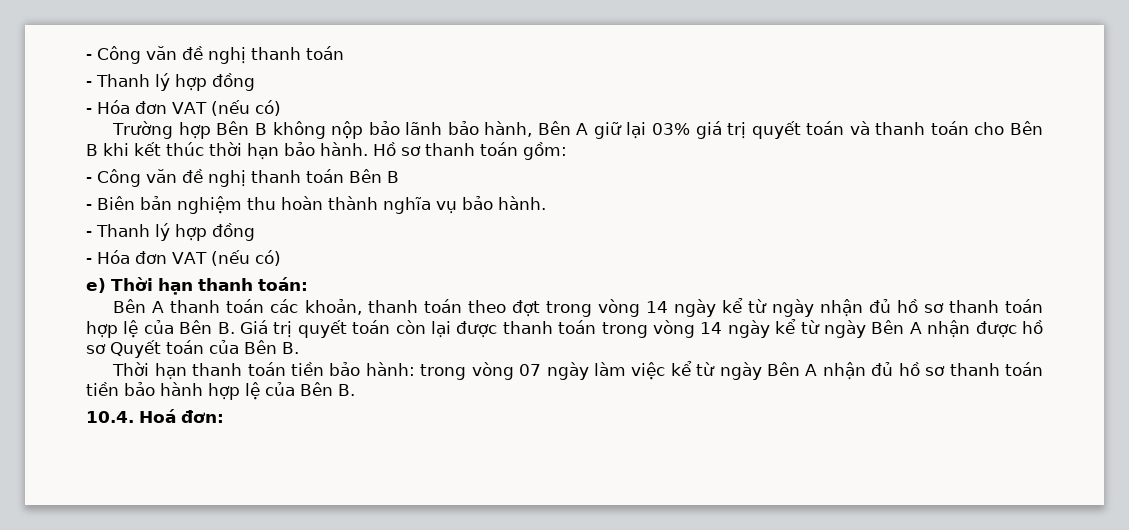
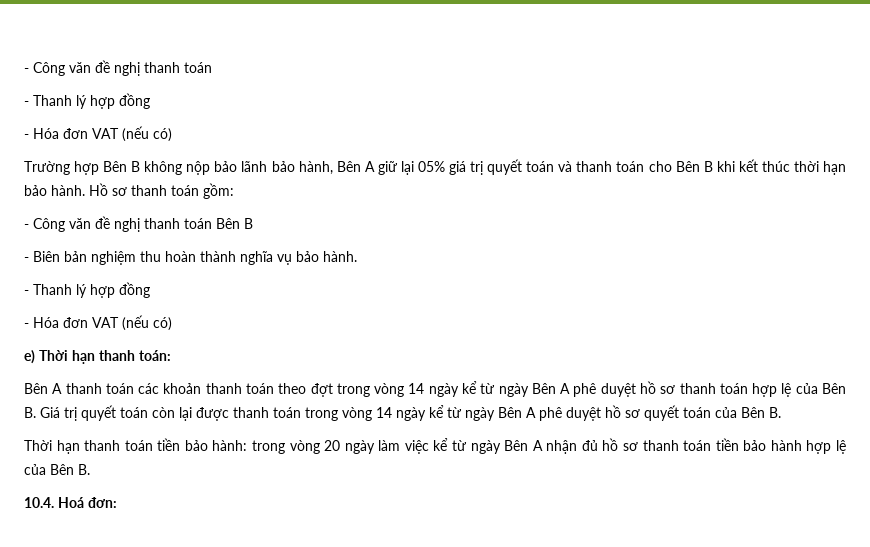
- Trường hợp Bên B không nộp bảo lãnh bảo hành, Bên A giữ lại 03% giá trị quyết toán và thanh toán cho Bên B khi kết thúc thời hạn bảo hành.
+ Trường hợp Bên B không nộp bảo lãnh bảo hành, Bên A giữ lại 05% giá trị quyết toán và thanh toán cho Bên B khi kết thúc thời hạn bảo hành.
- Bên A thanh toán các khoản, thanh toán theo đợt trong vòng 14 ngày kể từ ngày nhận đủ hồ sơ thanh toán hợp lệ của Bên B. Giá trị quyết toán còn lại được thanh toán trong vòng 14 ngày kể từ ngày Bên A nhận được hồ sơ Quyết toán của Bên B.
+ Bên A thanh toán các khoản thanh toán theo đợt trong vòng 14 ngày kể từ ngày Bên A phê duyệt hồ sơ thanh toán hợp lệ của Bên B. Giá trị quyết toán còn lại được thanh toán trong vòng 14 ngày kể từ ngày Bên A phê duyệt hồ sơ quyết toán của Bên B.
- Thời hạn thanh toán tiền bảo hành: trong vòng 07 ngày làm việc kể từ ngày Bên A nhận đủ hồ sơ thanh toán tiền bảo hành hợp lệ của Bên B.
+ Thời hạn thanh toán tiền bảo hành: trong vòng 20 ngày làm việc kể từ ngày Bên A nhận đủ hồ sơ thanh toán tiền bảo hành hợp lệ của Bên B.

